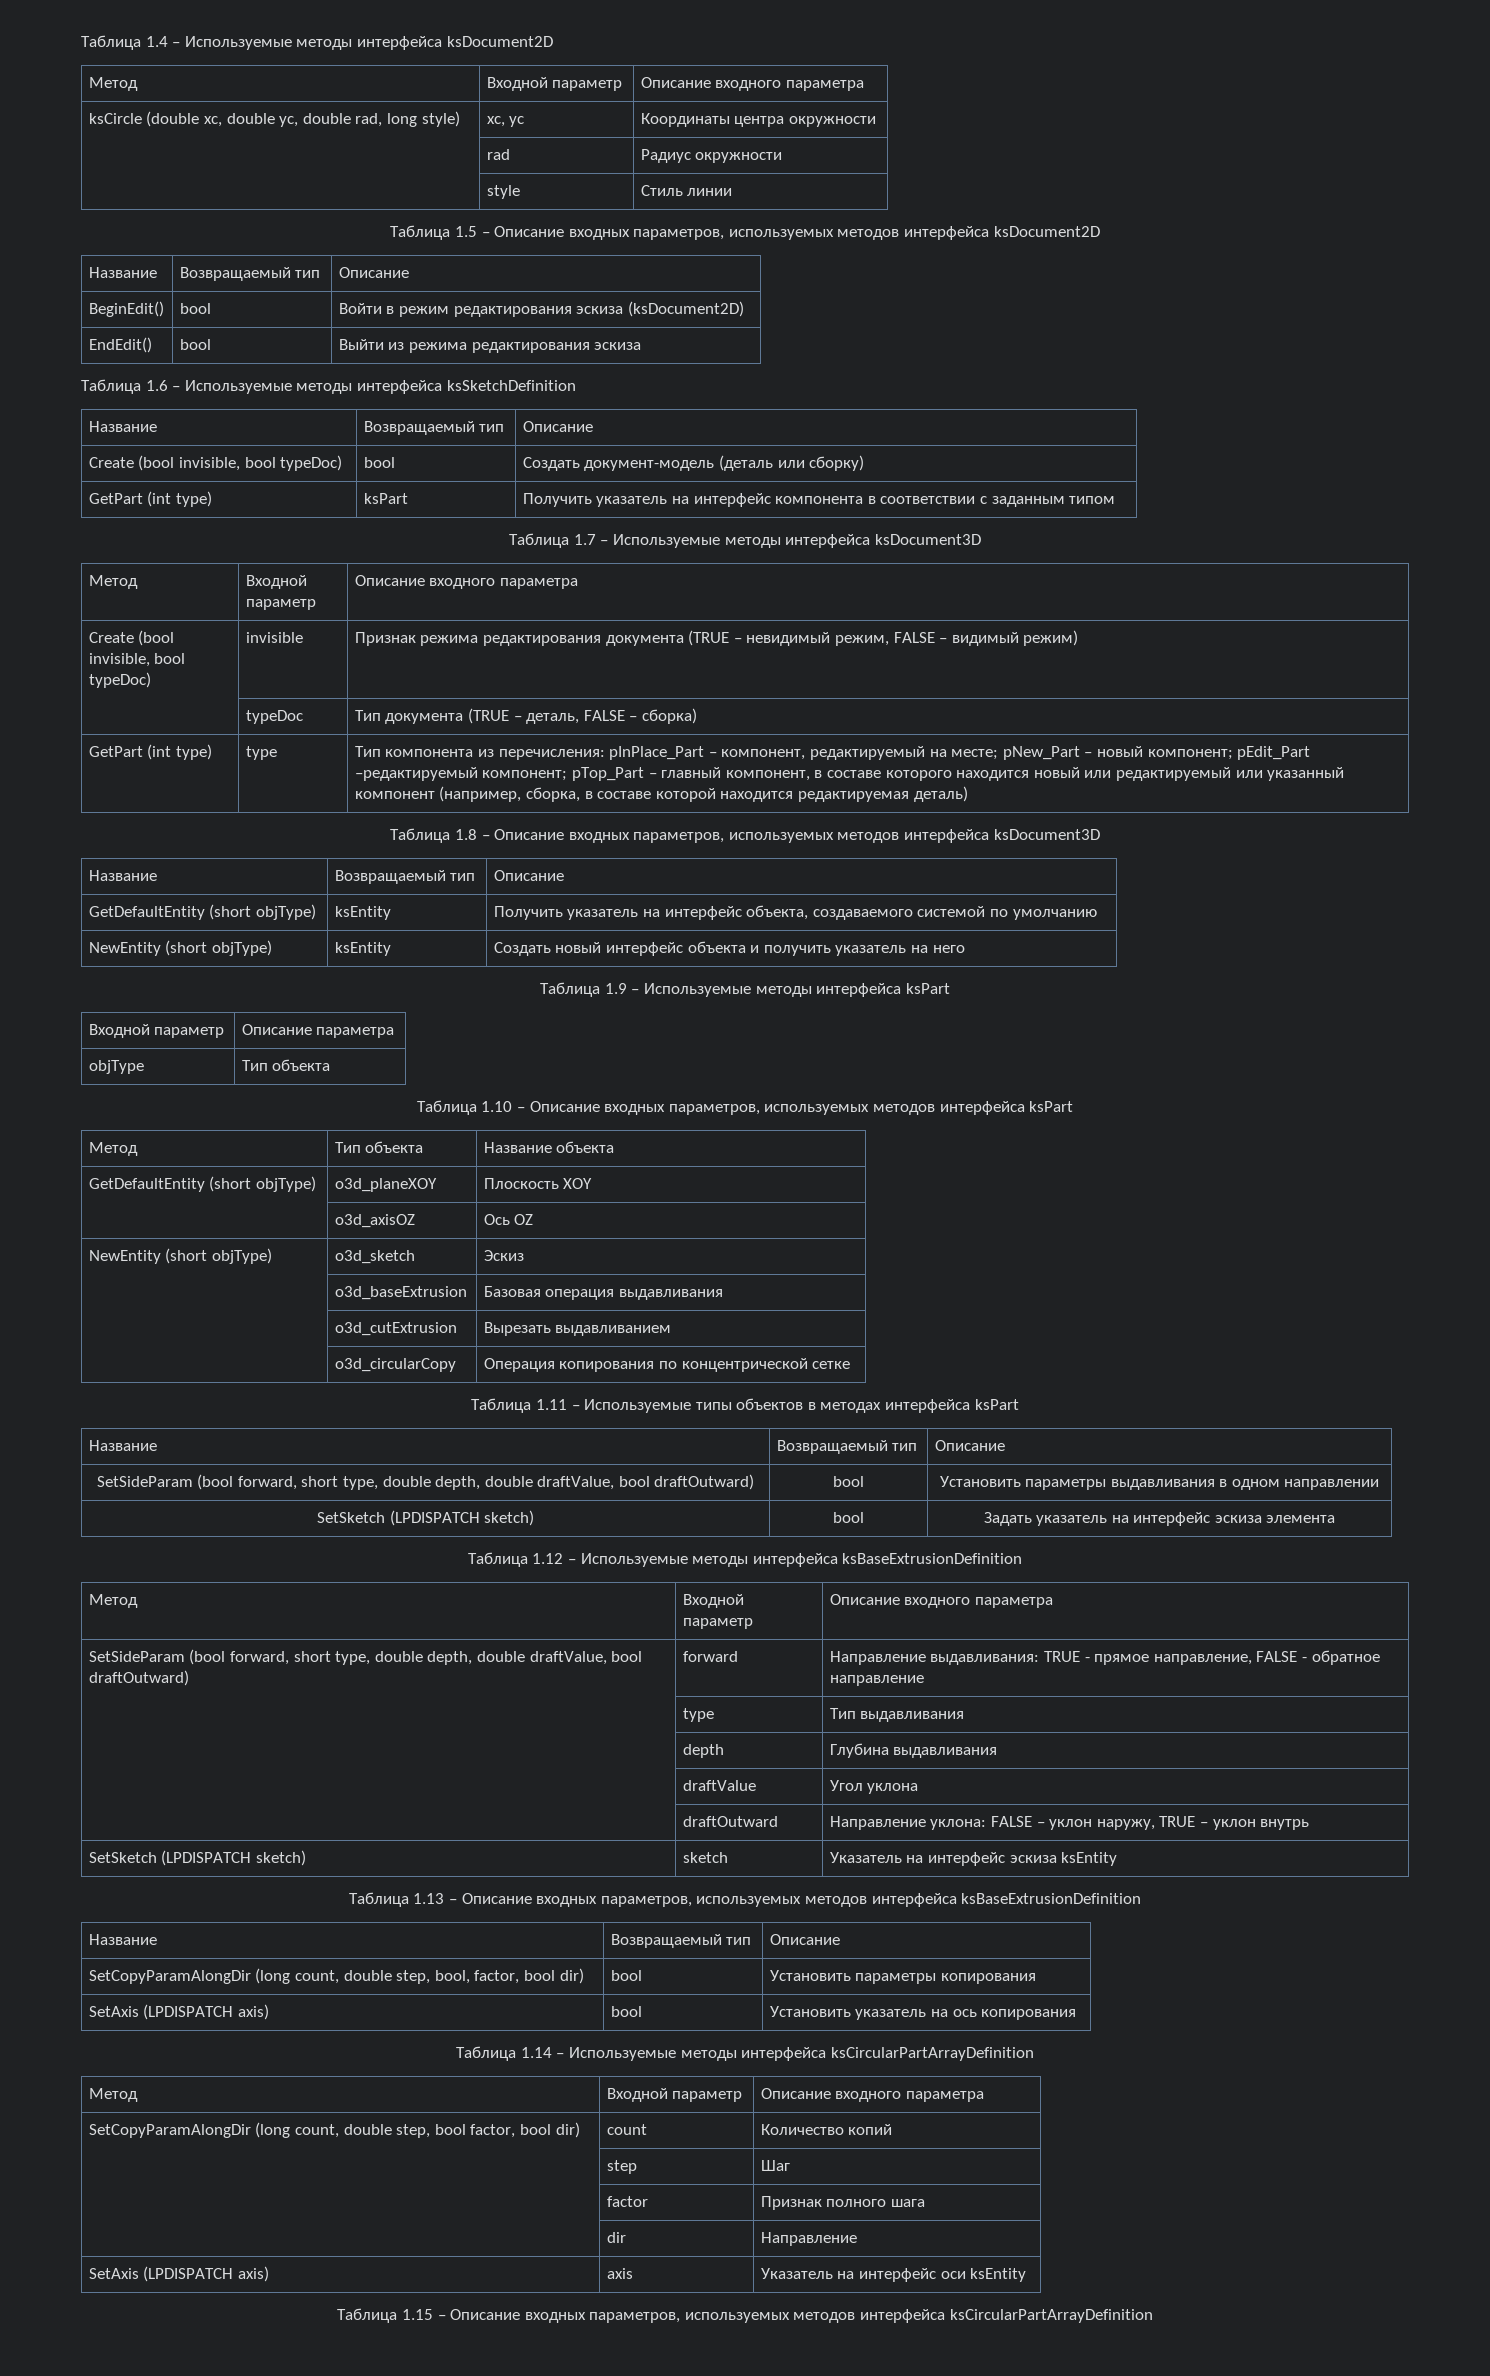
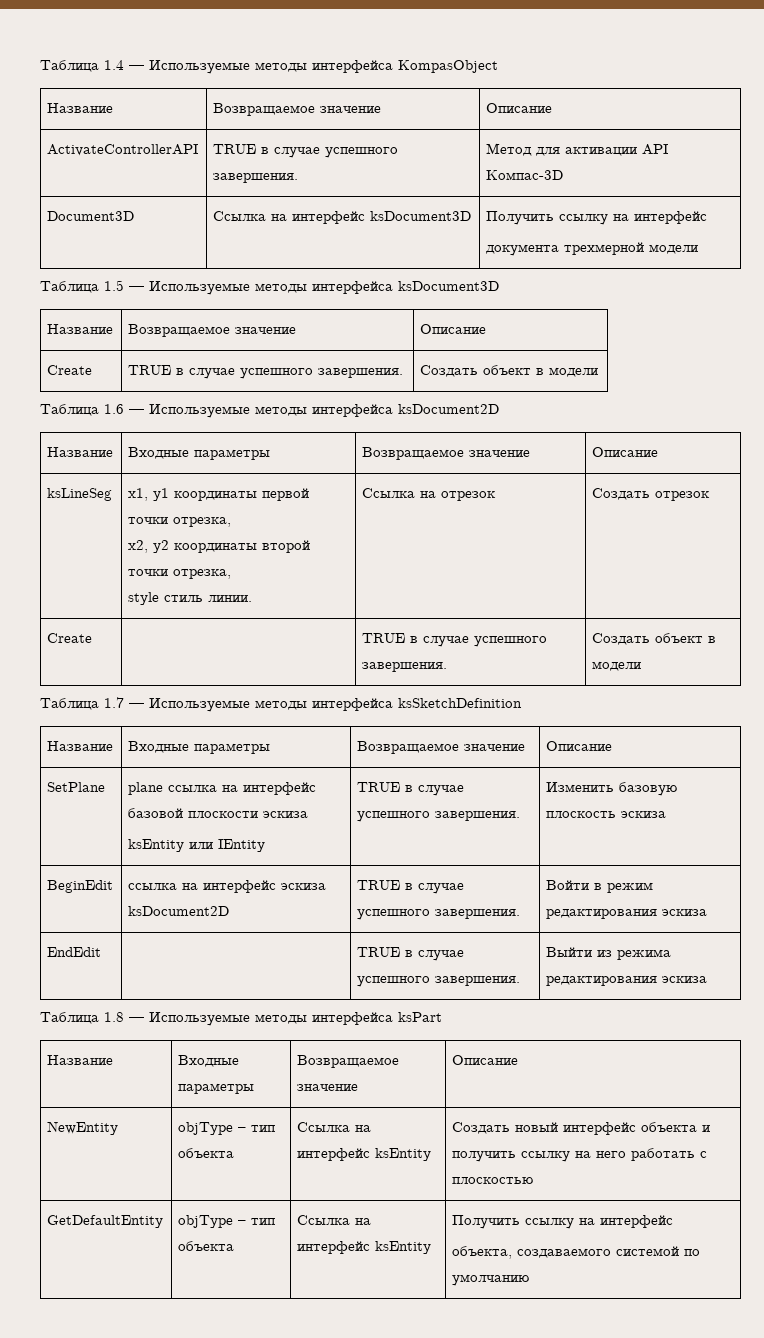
- Таблица 1.4 – Используемые методы интерфейса ksDocument2D
- Метод | Входной параметр | Описание входного параметра
- ksCircle (double xc, double yc, double rad, long style) | xc, yc | Координаты центра окружности
- | rad | Радиус окружности
- | style | Стиль линии
- Таблица 1.5 – Описание входных параметров, используемых методов интерфейса ksDocument2D
- Название | Возвращаемый тип | Описание
- BeginEdit() | bool | Войти в режим редактирования эскиза (ksDocument2D)
- EndEdit() | bool | Выйти из режима редактирования эскиза
+ Таблица 1.4 — Используемые методы интерфейса KompasObject
+ Название | Возвращаемое значение | Описание
+ ActivateControllerAPI | TRUE в случае успешного завершения. | Метод для активации API Компас-3D
+ Document3D | Ссылка на интерфейс ksDocument3D | Получить ссылку на интерфейс
+ документа трехмерной модели
+ Таблица 1.5 — Используемые методы интерфейса ksDocument3D
+ Название | Возвращаемое значение | Описание
+ Create | TRUE в случае успешного завершения. | Создать объект в модели
+ Таблица 1.6 — Используемые методы интерфейса ksDocument2D
+ Название | Входные параметры | Возвращаемое значение | Описание
+ ksLineSeg | x1, y1 координаты первой точки отрезка,
+ x2, y2 координаты второй точки отрезка,
+ style стиль линии. | Ссылка на отрезок | Создать отрезок
+ Create | | TRUE в случае успешного завершения. | Создать объект в модели
+ Таблица 1.7 — Используемые методы интерфейса ksSketchDefinition
+ Название | Входные параметры | Возвращаемое значение | Описание
+ SetPlane | plane ссылка на интерфейс базовой плоскости эскиза
+ ksEntity или IEntity | TRUE в случае успешного завершения. | Изменить базовую плоскость эскиза
+ BeginEdit | ссылка на интерфейс эскиза ksDocument2D | TRUE в случае успешного завершения. | Войти в режим редактирования эскиза
+ EndEdit | | TRUE в случае успешного завершения. | Выйти из режима редактирования эскиза
- Таблица 1.6 – Используемые методы интерфейса ksSketchDefinition
- Название | Возвращаемый тип | Описание
- Create (bool invisible, bool typeDoc) | bool | Создать документ-модель (деталь или сборку)
- GetPart (int type) | ksPart | Получить указатель на интерфейс компонента в соответствии с заданным типом
- Таблица 1.7 – Используемые методы интерфейса ksDocument3D
- Метод | Входной параметр | Описание входного параметра
- Create (bool invisible, bool typeDoc) | invisible | Признак режима редактирования документа (TRUE – невидимый режим, FALSE – видимый режим)
- | typeDoc | Тип документа (TRUE – деталь, FALSE – сборка)
- GetPart (int type) | type | Тип компонента из перечисления: pInPlace_Part – компонент, редактируемый на месте; pNew_Part – новый компонент; pEdit_Part –редактируемый компонент; pTop_Part – главный компонент, в составе которого находится новый или редактируемый или указанный компонент (например, сборка, в составе которой находится редактируемая деталь)
- Таблица 1.8 – Описание входных параметров, используемых методов интерфейса ksDocument3D
- Название | Возвращаемый тип | Описание
- GetDefaultEntity (short objType) | ksEntity | Получить указатель на интерфейс объекта, создаваемого системой по умолчанию
- NewEntity (short objType) | ksEntity | Создать новый интерфейс объекта и получить указатель на него
- Таблица 1.9 – Используемые методы интерфейса ksPart
- Входной параметр | Описание параметра
- objType | Тип объекта
- Таблица 1.10 – Описание входных параметров, используемых методов интерфейса ksPart
- Метод | Тип объекта | Название объекта
- GetDefaultEntity (short objType) | o3d_planeXOY | Плоскость XOY
- | o3d_axisOZ | Ось OZ
- NewEntity (short objType) | o3d_sketch | Эскиз
- | o3d_baseExtrusion | Базовая операция выдавливания
- | o3d_cutExtrusion | Вырезать выдавливанием
- | o3d_circularCopy | Операция копирования по концентрической сетке
- Таблица 1.11 – Используемые типы объектов в методах интерфейса ksPart
- Название | Возвращаемый тип | Описание
- SetSideParam (bool forward, short type, double depth, double draftValue, bool draftOutward) | bool | Установить параметры выдавливания в одном направлении
- SetSketch (LPDISPATCH sketch) | bool | Задать указатель на интерфейс эскиза элемента
- Таблица 1.12 – Используемые методы интерфейса ksBaseExtrusionDefinition
- Метод | Входной параметр | Описание входного параметра
- SetSideParam (bool forward, short type, double depth, double draftValue, bool draftOutward) | forward | Направление выдавливания: TRUE - прямое направление, FALSE - обратное направление
- | type | Тип выдавливания
- | depth | Глубина выдавливания
- | draftValue | Угол уклона
- | draftOutward | Направление уклона: FALSE – уклон наружу, TRUE – уклон внутрь
- SetSketch (LPDISPATCH sketch) | sketch | Указатель на интерфейс эскиза ksEntity
- Таблица 1.13 – Описание входных параметров, используемых методов интерфейса ksBaseExtrusionDefinition
- Название | Возвращаемый тип | Описание
- SetCopyParamAlongDir (long count, double step, bool, factor, bool dir) | bool | Установить параметры копирования
- SetAxis (LPDISPATCH axis) | bool | Установить указатель на ось копирования
- Таблица 1.14 – Используемые методы интерфейса ksCircularPartArrayDefinition
- Метод | Входной параметр | Описание входного параметра
- SetCopyParamAlongDir (long count, double step, bool factor, bool dir) | count | Количество копий
- | step | Шаг
- | factor | Признак полного шага
- | dir | Направление
- SetAxis (LPDISPATCH axis) | axis | Указатель на интерфейс оси ksEntity
- Таблица 1.15 – Описание входных параметров, используемых методов интерфейса ksCircularPartArrayDefinition
+ Таблица 1.8 — Используемые методы интерфейса ksPart
+ Название | Входные параметры | Возвращаемое значение | Описание
+ NewEntity | objType – тип объекта | Ссылка на интерфейс ksEntity | Создать новый интерфейс объекта и получить ссылку на него работать с плоскостью
+ GetDefaultEntity | objType – тип объекта | Ссылка на интерфейс ksEntity | Получить ссылку на интерфейс
+ объекта, создаваемого системой по умолчанию

